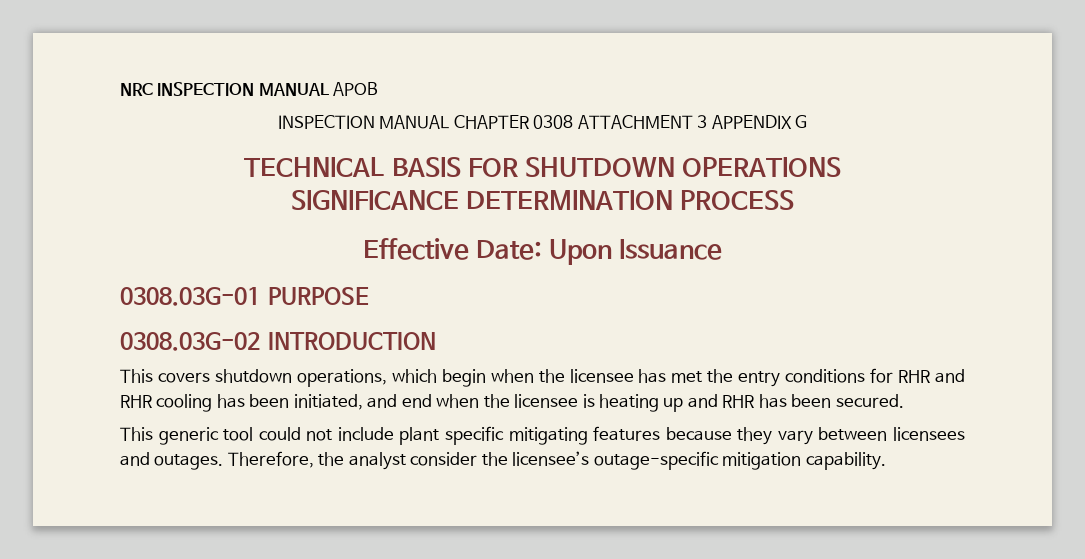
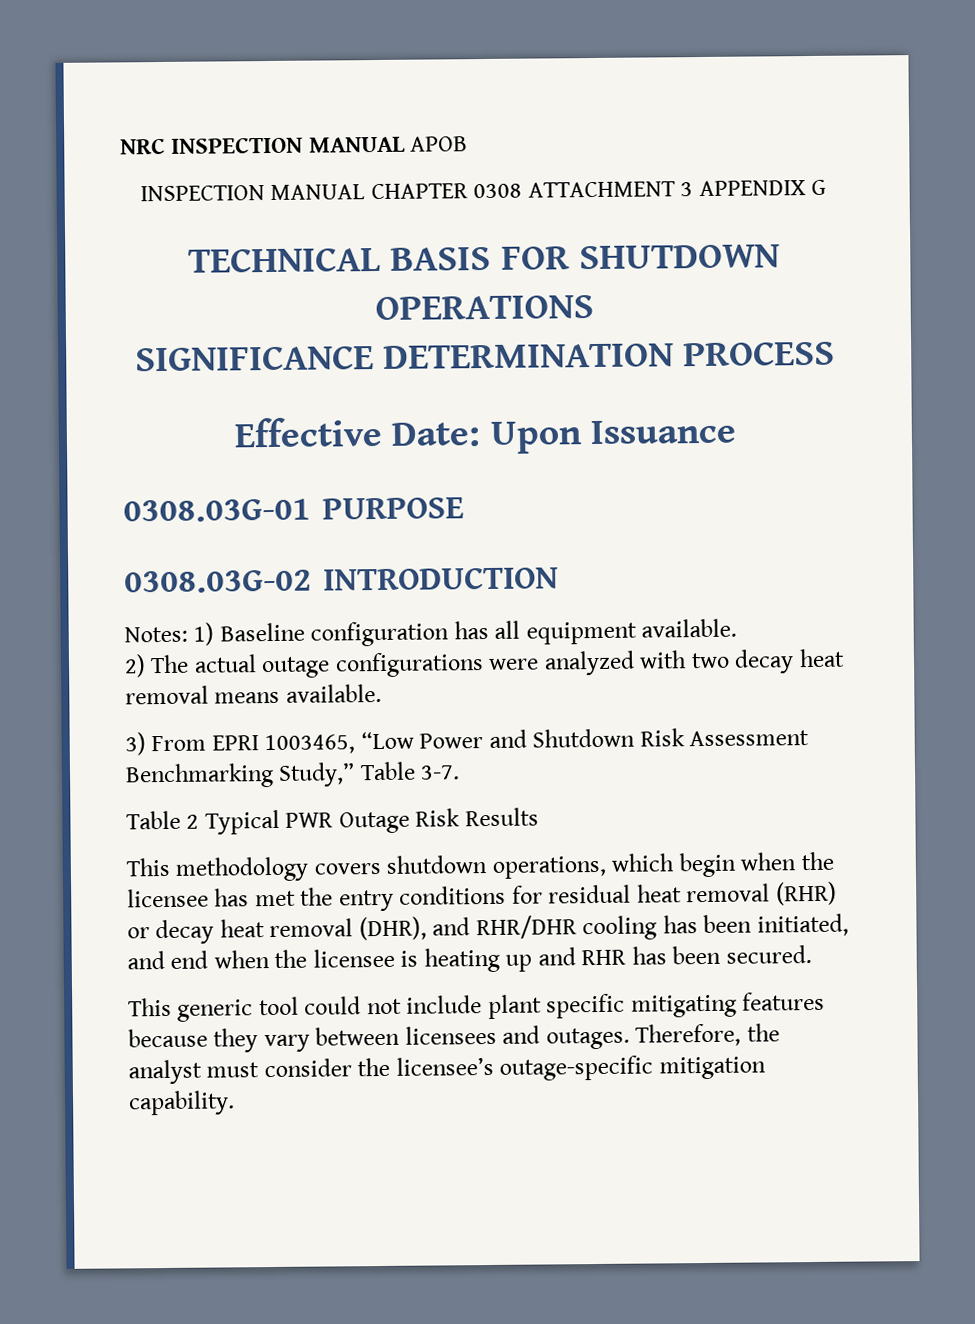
- This covers shutdown operations, which begin when the licensee has met the entry conditions for RHR and RHR cooling has been initiated, and end when the licensee is heating up and RHR has been secured.
+ Notes: 1) Baseline configuration has all equipment available.
+ 2) The actual outage configurations were analyzed with two decay heat removal means available.
+ 3) From EPRI 1003465, “Low Power and Shutdown Risk Assessment Benchmarking Study,” Table 3-7.
+ Table 2 Typical PWR Outage Risk Results
+ This methodology covers shutdown operations, which begin when the licensee has met the entry conditions for residual heat removal (RHR) or decay heat removal (DHR), and RHR/DHR cooling has been initiated, and end when the licensee is heating up and RHR has been secured.
- Therefore, the analyst consider the licensee’s outage-specific mitigation capability.
+ Therefore, the analyst must consider the licensee’s outage-specific mitigation capability.

